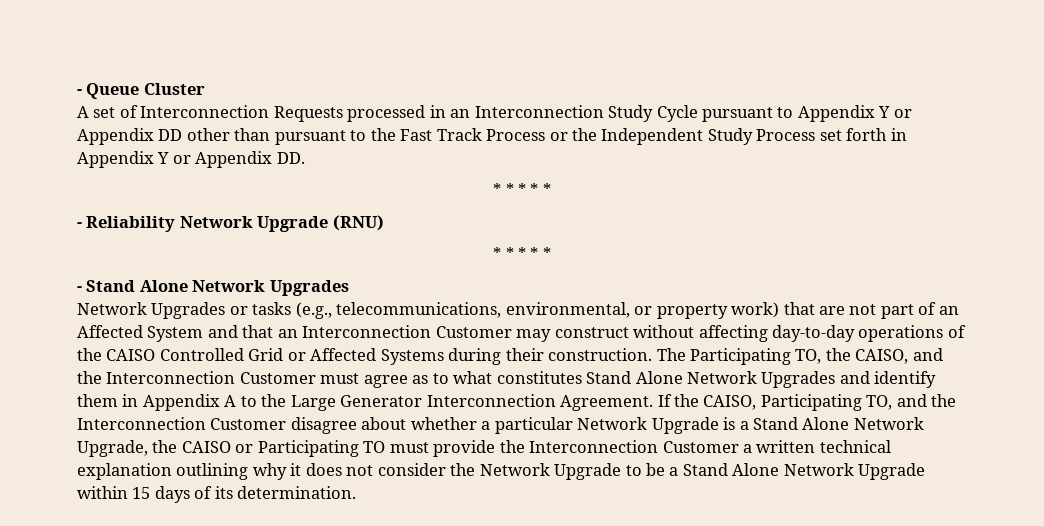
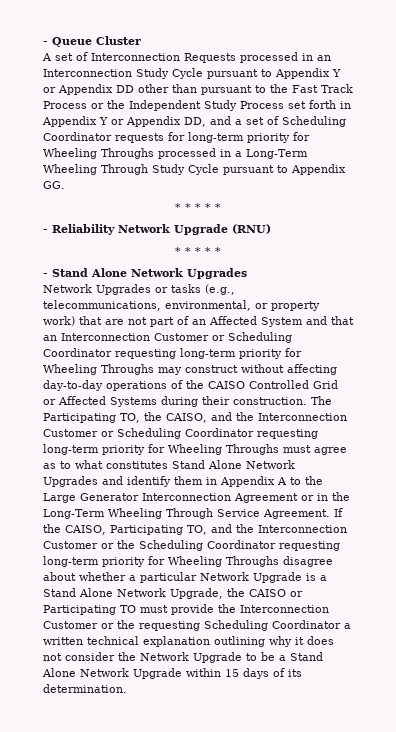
- A set of Interconnection Requests processed in an Interconnection Study Cycle pursuant to Appendix Y or Appendix DD other than pursuant to the Fast Track Process or the Independent Study Process set forth in Appendix Y or Appendix DD.
+ A set of Interconnection Requests processed in an Interconnection Study Cycle pursuant to Appendix Y or Appendix DD other than pursuant to the Fast Track Process or the Independent Study Process set forth in Appendix Y or Appendix DD, and a set of Scheduling Coordinator requests for long-term priority for Wheeling Throughs processed in a Long-Term Wheeling Through Study Cycle pursuant to Appendix GG.
- Network Upgrades or tasks (e.g., telecommunications, environmental, or property work) that are not part of an Affected System and that an Interconnection Customer may construct without affecting day-to-day operations of the CAISO Controlled Grid or Affected Systems during their construction.
+ Network Upgrades or tasks (e.g., telecommunications, environmental, or property work) that are not part of an Affected System and that an Interconnection Customer or Scheduling Coordinator requesting long-term priority for Wheeling Throughs may construct without affecting day-to-day operations of the CAISO Controlled Grid or Affected Systems during their construction.
- The Participating TO, the CAISO, and the Interconnection Customer must agree as to what constitutes Stand Alone Network Upgrades and identify them in Appendix A to the Large Generator Interconnection Agreement.
+ The Participating TO, the CAISO, and the Interconnection Customer or Scheduling Coordinator requesting long-term priority for Wheeling Throughs must agree as to what constitutes Stand Alone Network Upgrades and identify them in Appendix A to the Large Generator Interconnection Agreement or in the Long-Term Wheeling Through Service Agreement.
- If the CAISO, Participating TO, and the Interconnection Customer disagree about whether a particular Network Upgrade is a Stand Alone Network Upgrade, the CAISO or Participating TO must provide the Interconnection Customer a written technical explanation outlining why it does not consider the Network Upgrade to be a Stand Alone Network Upgrade within 15 days of its determination.
+ If the CAISO, Participating TO, and the Interconnection Customer or the Scheduling Coordinator requesting long-term priority for Wheeling Throughs disagree about whether a particular Network Upgrade is a Stand Alone Network Upgrade, the CAISO or Participating TO must provide the Interconnection Customer or the requesting Scheduling Coordinator a written technical explanation outlining why it does not consider the Network Upgrade to be a Stand Alone Network Upgrade within 15 days of its determination.

